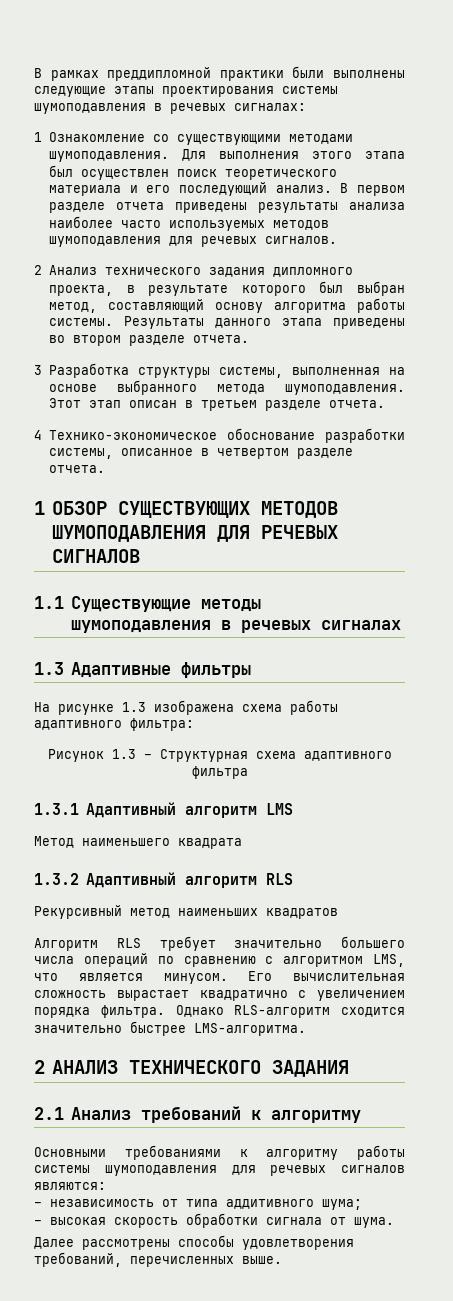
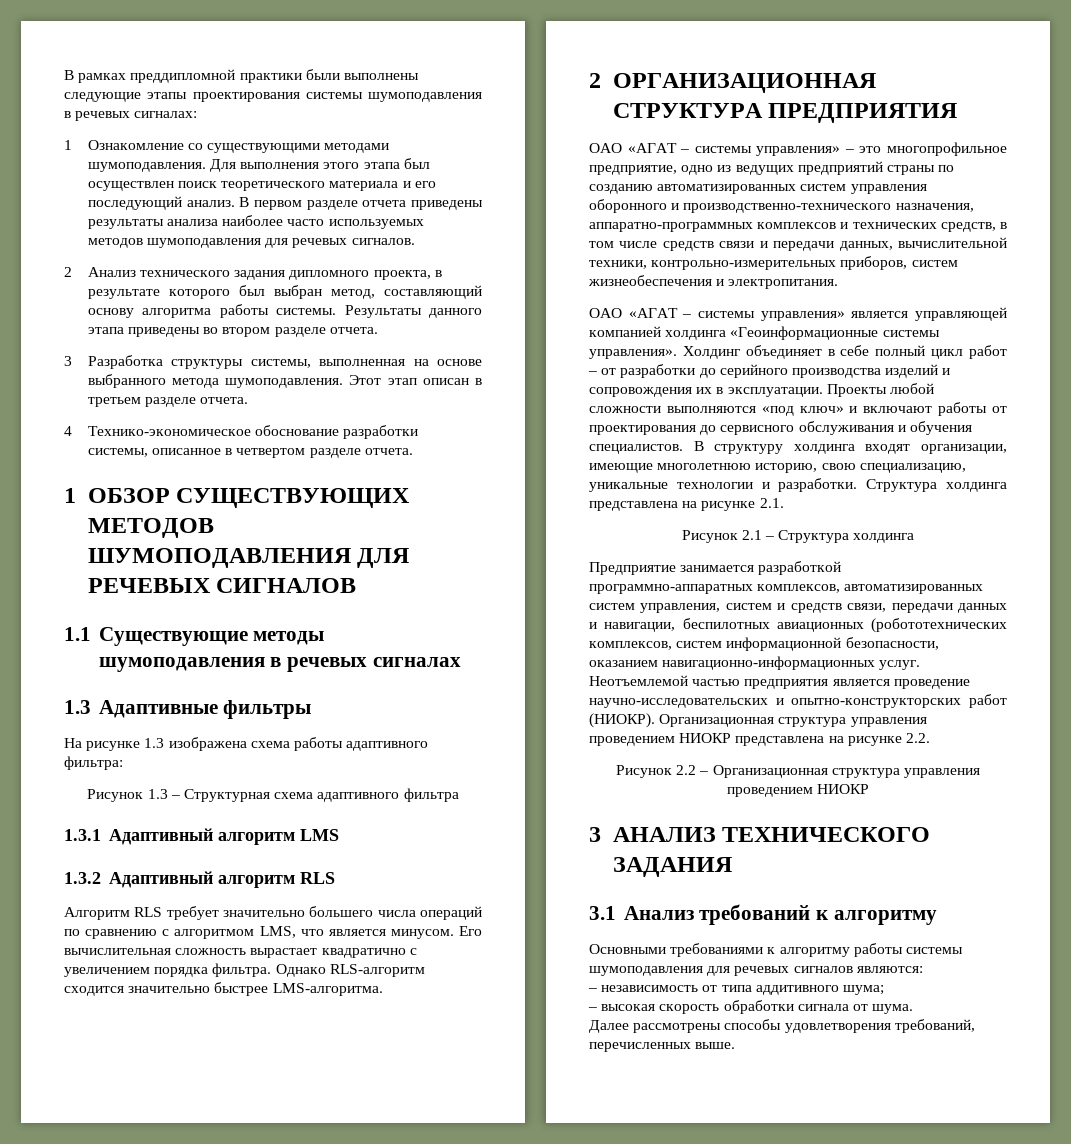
- Метод наименьшего квадрата
- Рекурсивный метод наименьших квадратов
- 2 АНАЛИЗ ТЕХНИЧЕСКОГО ЗАДАНИЯ
+ 2 ОРГАНИЗАЦИОННАЯ СТРУКТУРА ПРЕДПРИЯТИЯ
+ ОАО «АГАТ – системы управления» – это многопрофильное предприятие, одно из ведущих предприятий страны по созданию автоматизированных систем управления оборонного и производственно-технического назначения, аппаратно-программных комплексов и технических средств, в том числе средств связи и передачи данных, вычислительной техники, контрольно-измерительных приборов, систем жизнеобеспечения и электропитания.
+ ОАО «АГАТ – системы управления» является управляющей компанией холдинга «Геоинформационные системы управления». Холдинг объединяет в себе полный цикл работ – от разработки до серийного производства изделий и сопровождения их в эксплуатации. Проекты любой сложности выполняются «под ключ» и включают работы от проектирования до сервисного обслуживания и обучения специалистов. В структуру холдинга входят организации, имеющие многолетнюю историю, свою специализацию, уникальные технологии и разработки. Структура холдинга представлена на рисунке 2.1.
+ Рисунок 2.1 – Структура холдинга
+ Предприятие занимается разработкой программно-аппаратных комплексов, автоматизированных систем управления, систем и средств связи, передачи данных и навигации, беспилотных авиационных (робототехнических комплексов, систем информационной безопасности, оказанием навигационно-информационных услуг. Неотъемлемой частью предприятия является проведение научно-исследовательских и опытно-конструкторских работ (НИОКР). Организационная структура управления проведением НИОКР представлена на рисунке 2.2.
+ Рисунок 2.2 – Организационная структура управления проведением НИОКР
+ 3 АНАЛИЗ ТЕХНИЧЕСКОГО ЗАДАНИЯ
- 2.1 Анализ требований к алгоритму
+ 3.1 Анализ требований к алгоритму

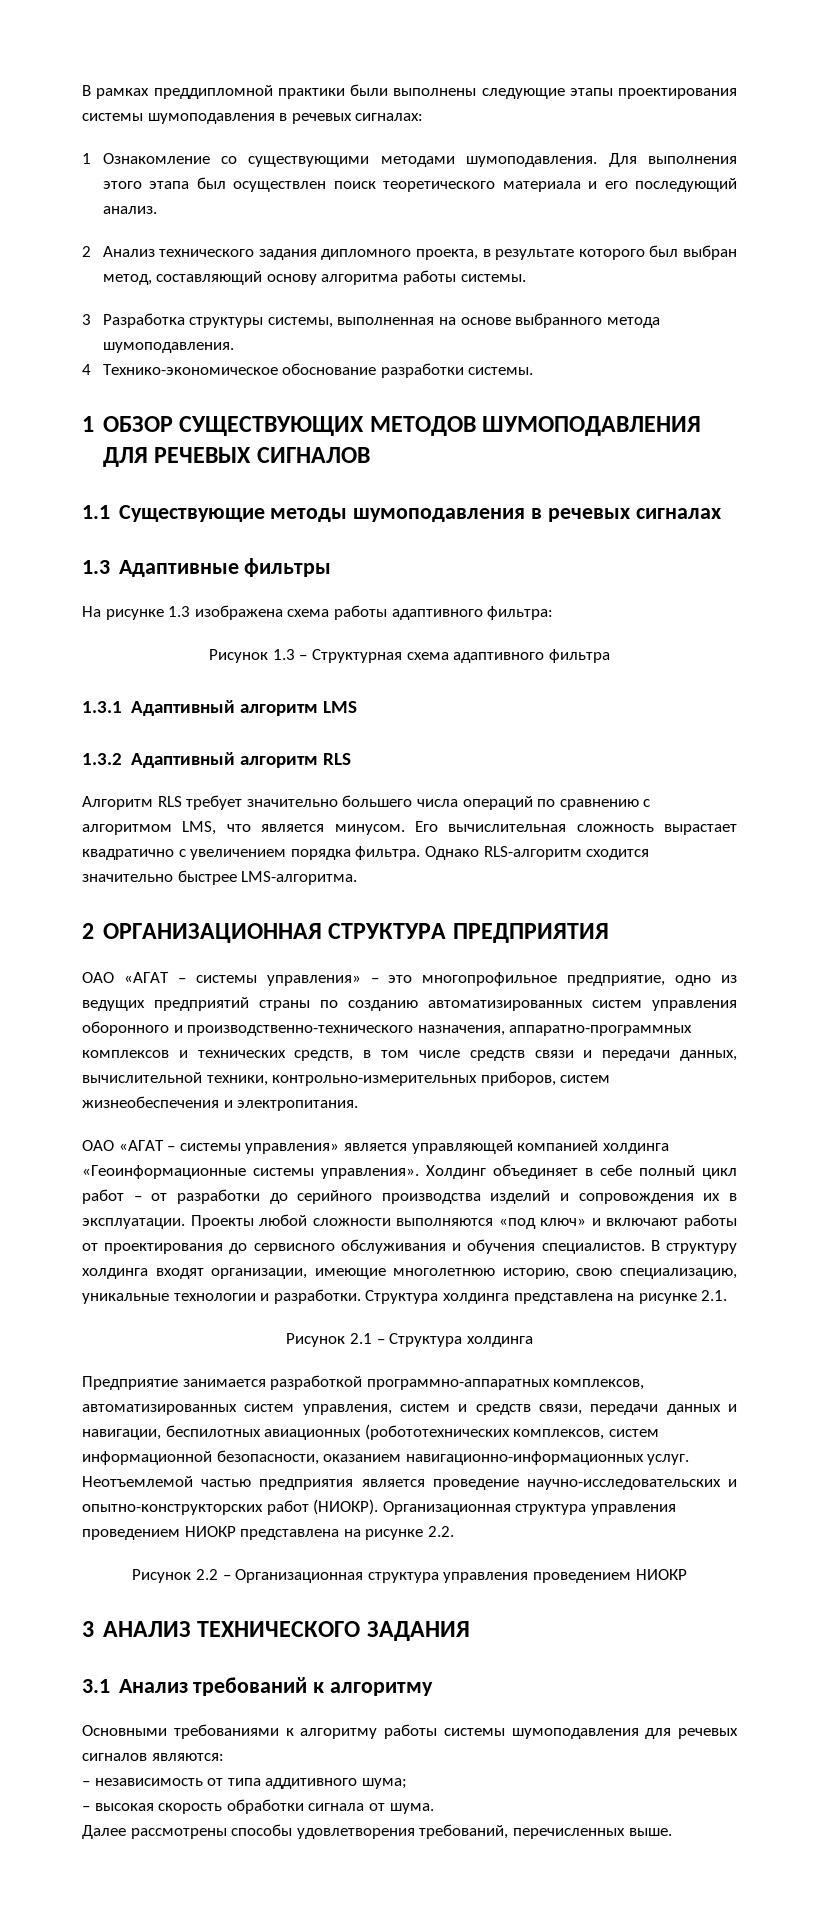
- В первом разделе отчета приведены результаты анализа наиболее часто используемых методов шумоподавления для речевых сигналов.
- Результаты данного этапа приведены во втором разделе отчета.
- 3 Разработка структуры системы, выполненная на основе выбранного метода шумоподавления. Этот этап описан в третьем разделе отчета.
- 4 Технико-экономическое обоснование разработки системы, описанное в четвертом разделе отчета.
+ 3 Разработка структуры системы, выполненная на основе выбранного метода шумоподавления.
+ 4 Технико-экономическое обоснование разработки системы.

